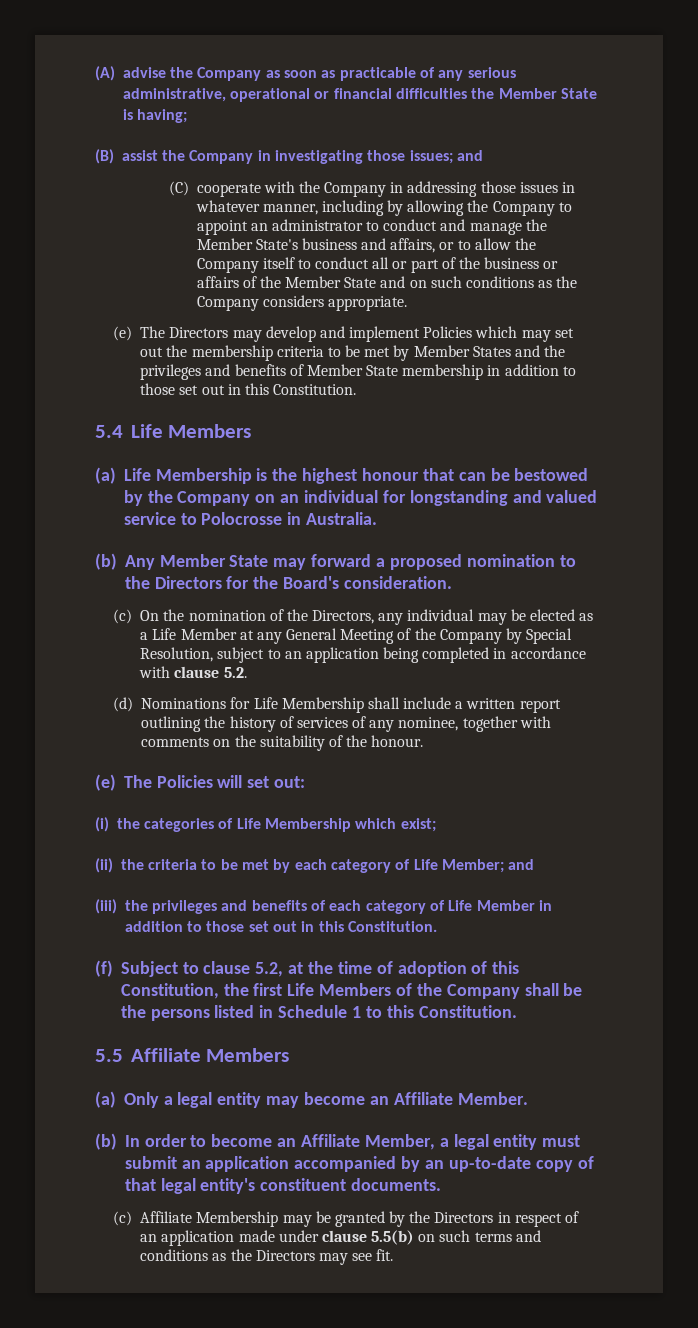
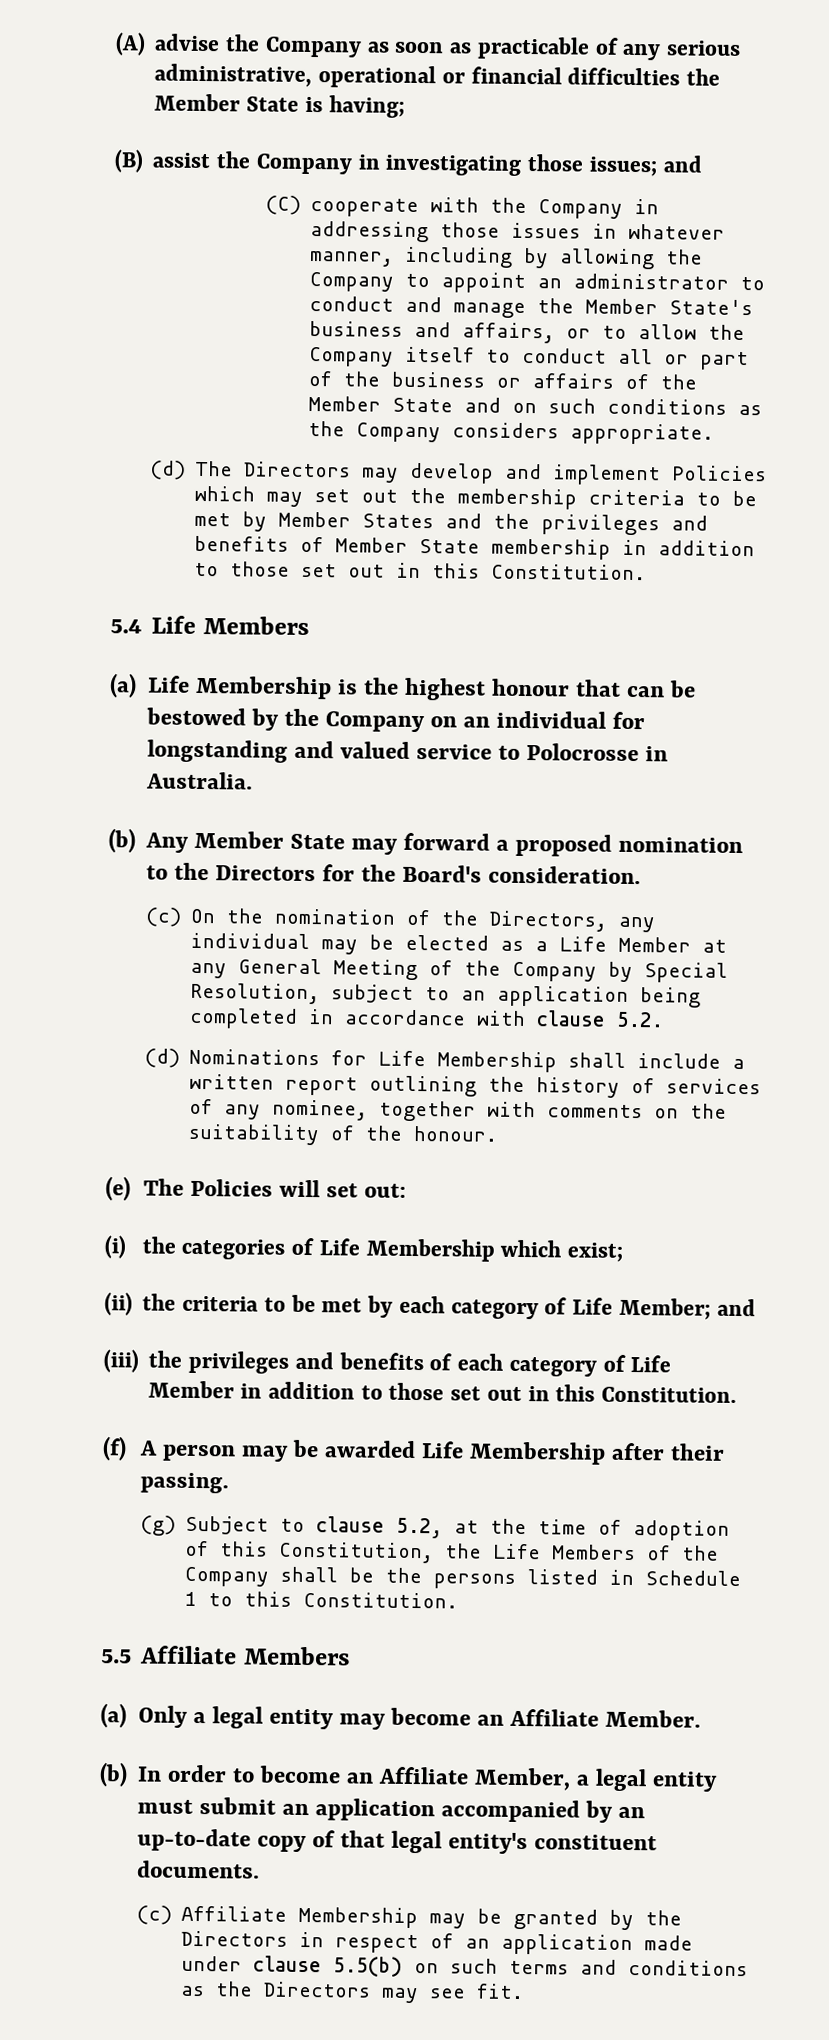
- (e) The Directors may develop and implement Policies which may set out the membership criteria to be met by Member States and the privileges and benefits of Member State membership in addition to those set out in this Constitution.
+ (d) The Directors may develop and implement Policies which may set out the membership criteria to be met by Member States and the privileges and benefits of Member State membership in addition to those set out in this Constitution.
- (f) Subject to clause 5.2, at the time of adoption of this Constitution, the first Life Members of the Company shall be the persons listed in Schedule 1 to this Constitution.
+ (f) A person may be awarded Life Membership after their passing.
+ (g) Subject to clause 5.2, at the time of adoption of this Constitution, the Life Members of the Company shall be the persons listed in Schedule 1 to this Constitution.

